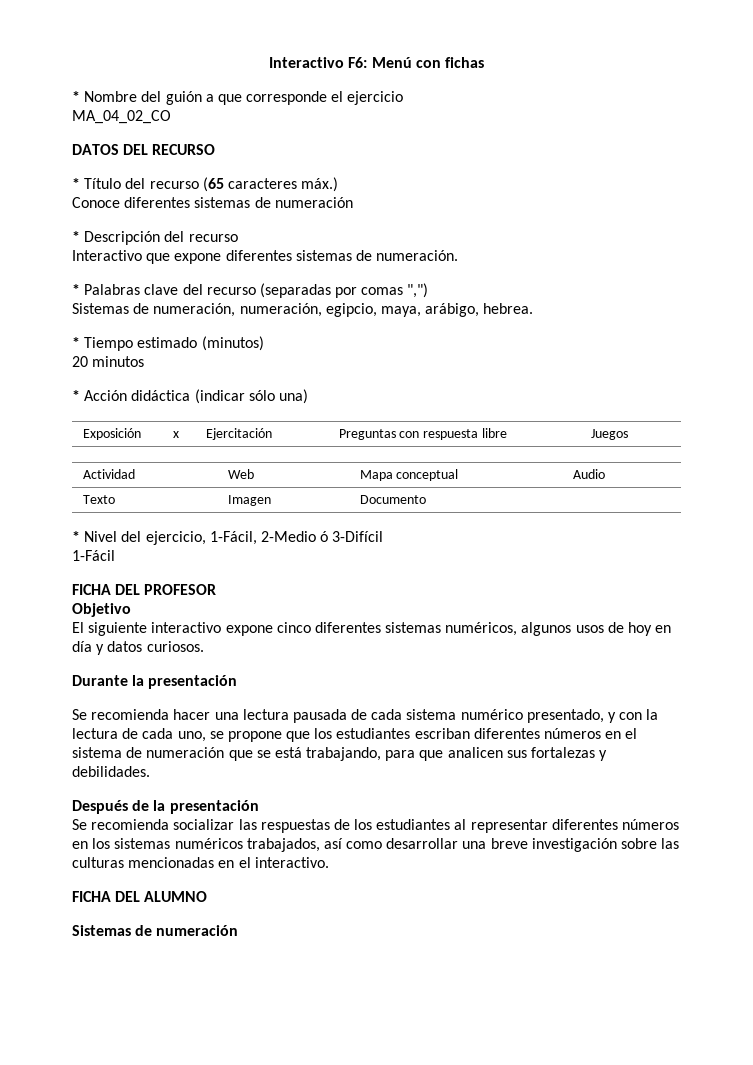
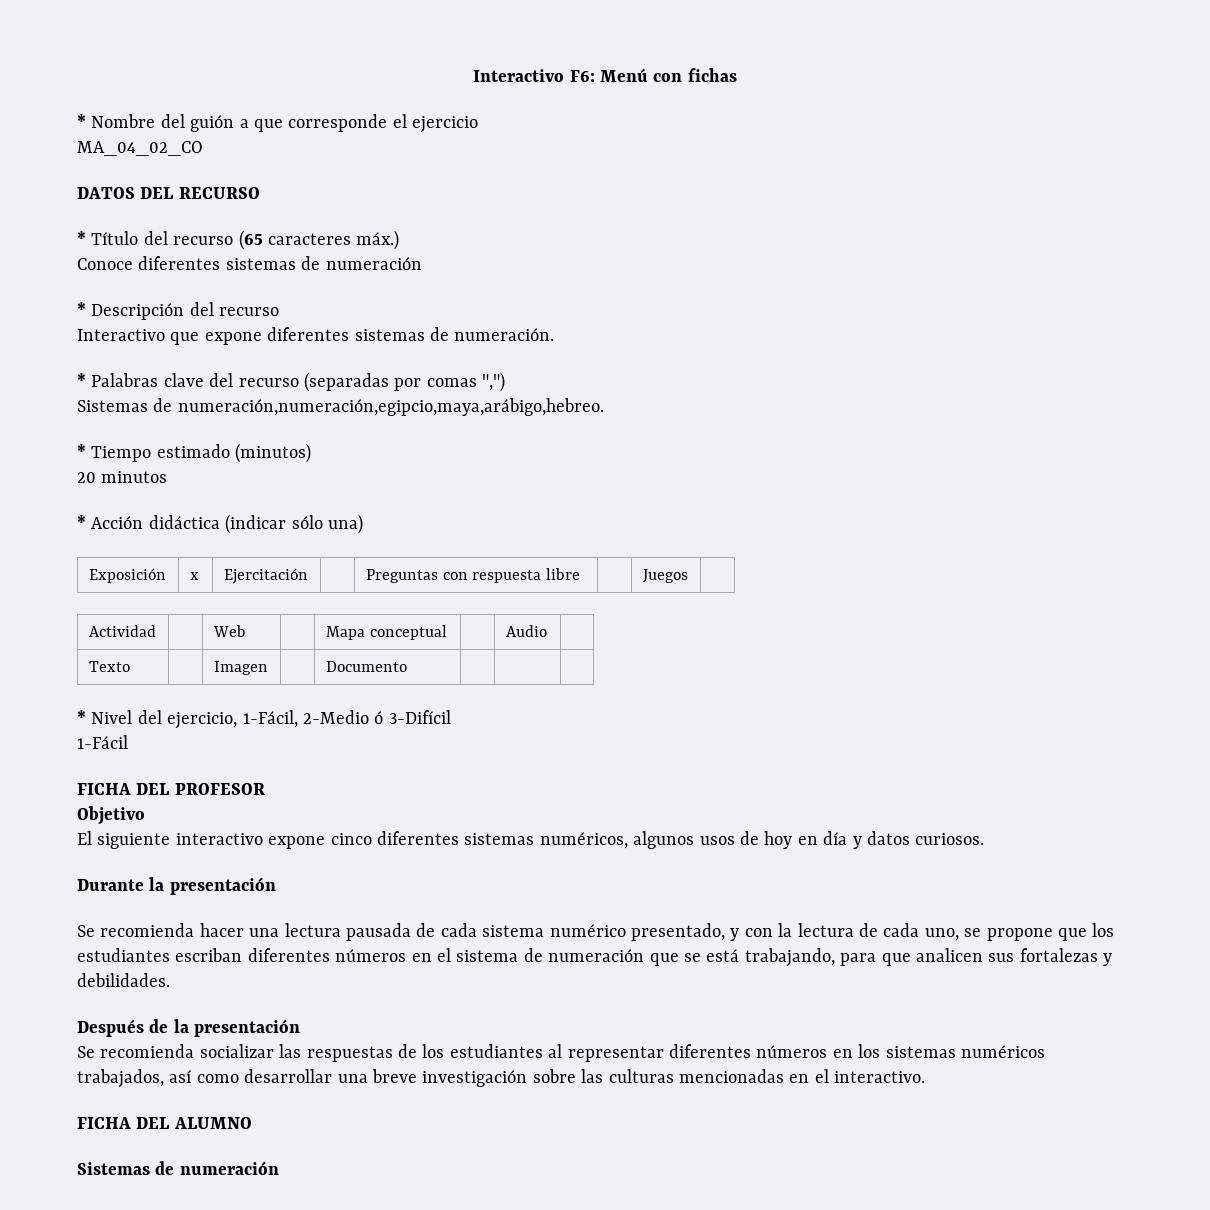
- Sistemas de numeración, numeración, egipcio, maya, arábigo, hebrea.
+ Sistemas de numeración,numeración,egipcio,maya,arábigo,hebreo.

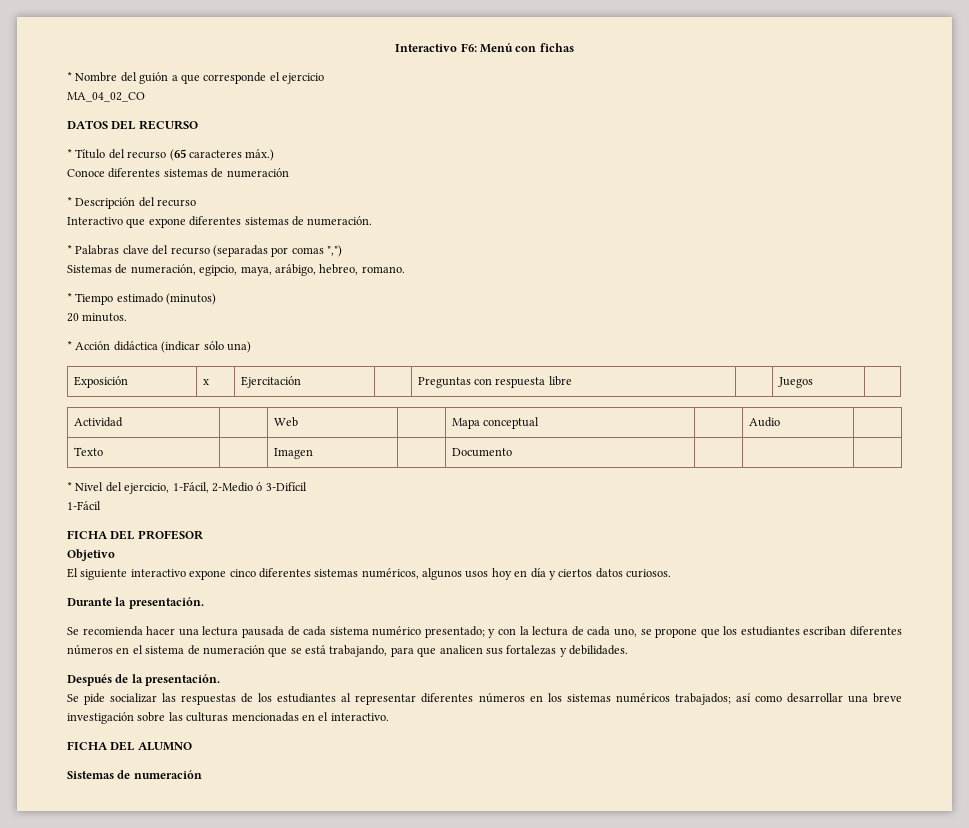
- Sistemas de numeración,numeración,egipcio,maya,arábigo,hebreo.
+ Sistemas de numeración, egipcio, maya, arábigo, hebreo, romano.
- 20 minutos
+ 20 minutos.
- El siguiente interactivo expone cinco diferentes sistemas numéricos, algunos usos de hoy en día y datos curiosos.
+ El siguiente interactivo expone cinco diferentes sistemas numéricos, algunos usos hoy en día y ciertos datos curiosos.
- Durante la presentación
+ Durante la presentación.
- Se recomienda hacer una lectura pausada de cada sistema numérico presentado, y con la lectura de cada uno, se propone que los estudiantes escriban diferentes números en el sistema de numeración que se está trabajando, para que analicen sus fortalezas y debilidades.
+ Se recomienda hacer una lectura pausada de cada sistema numérico presentado; y con la lectura de cada uno, se propone que los estudiantes escriban diferentes números en el sistema de numeración que se está trabajando, para que analicen sus fortalezas y debilidades.
- Después de la presentación
- Se recomienda socializar las respuestas de los estudiantes al representar diferentes números en los sistemas numéricos trabajados, así como desarrollar una breve investigación sobre las culturas mencionadas en el interactivo.
+ Después de la presentación.
+ Se pide socializar las respuestas de los estudiantes al representar diferentes números en los sistemas numéricos trabajados; así como desarrollar una breve investigación sobre las culturas mencionadas en el interactivo.

